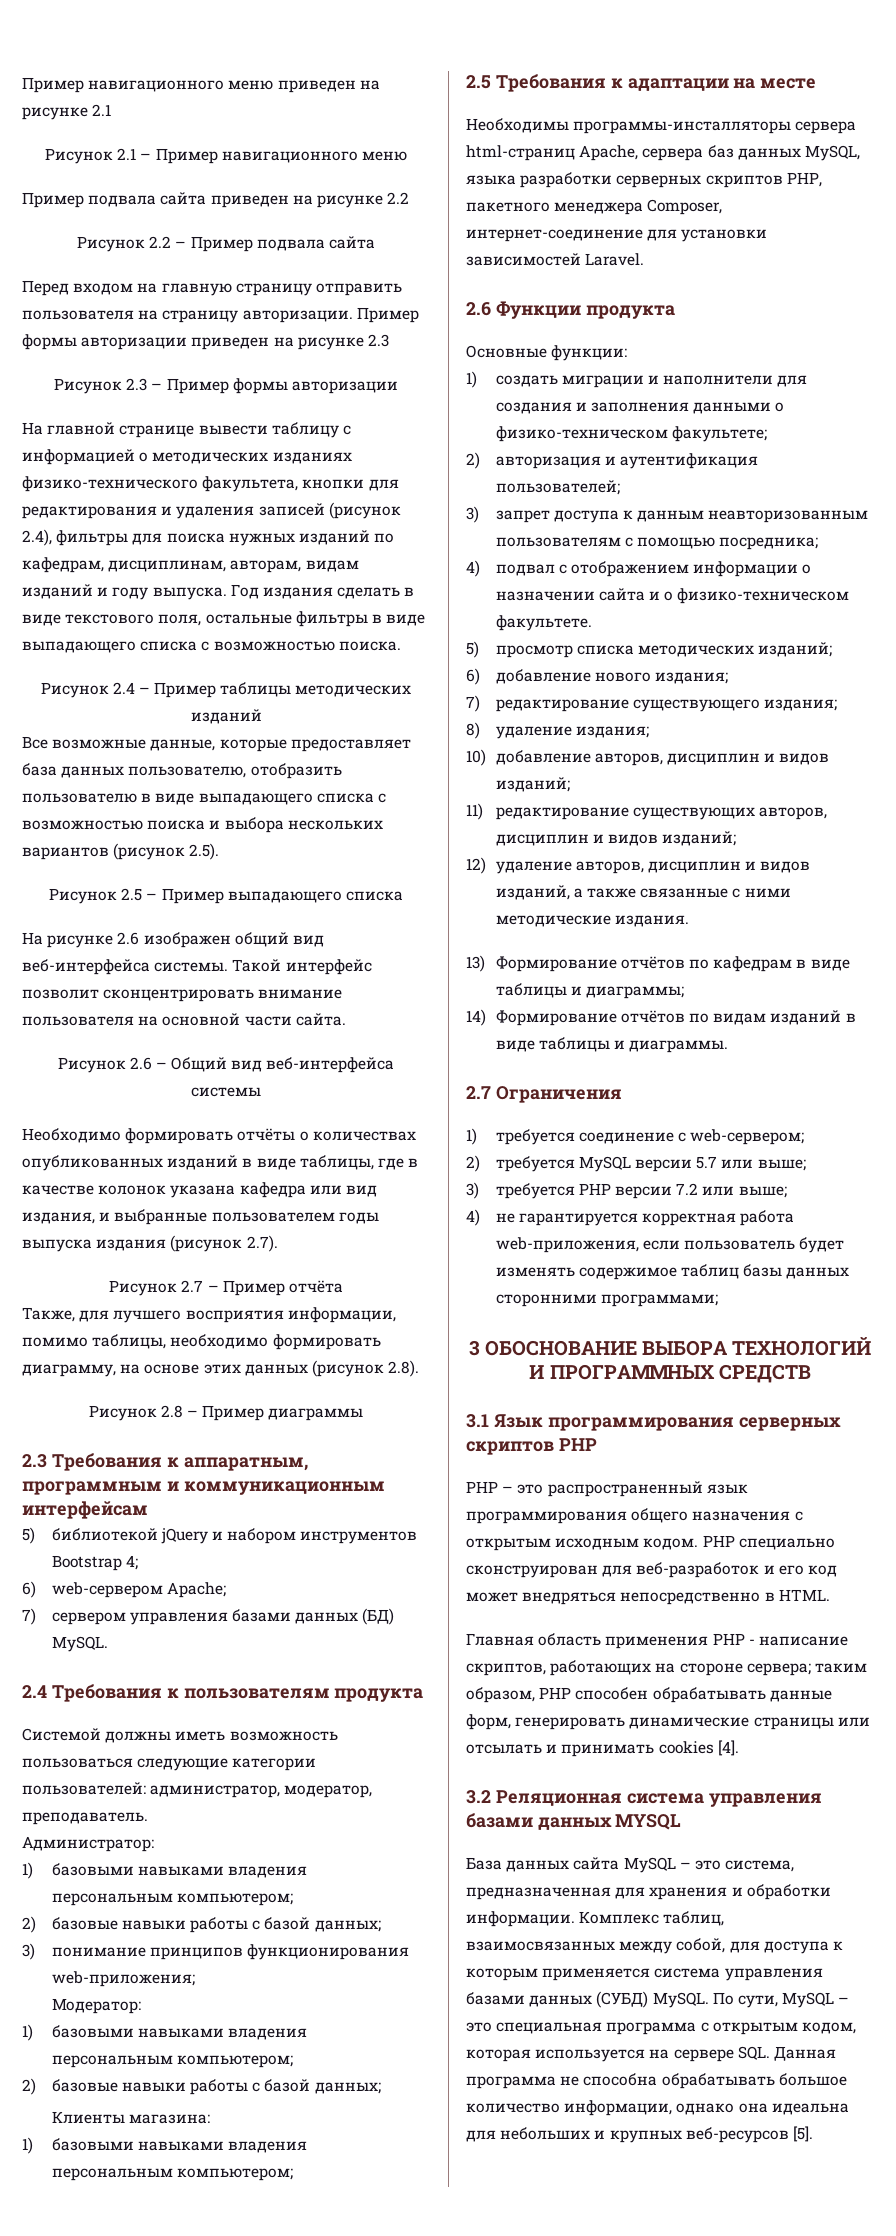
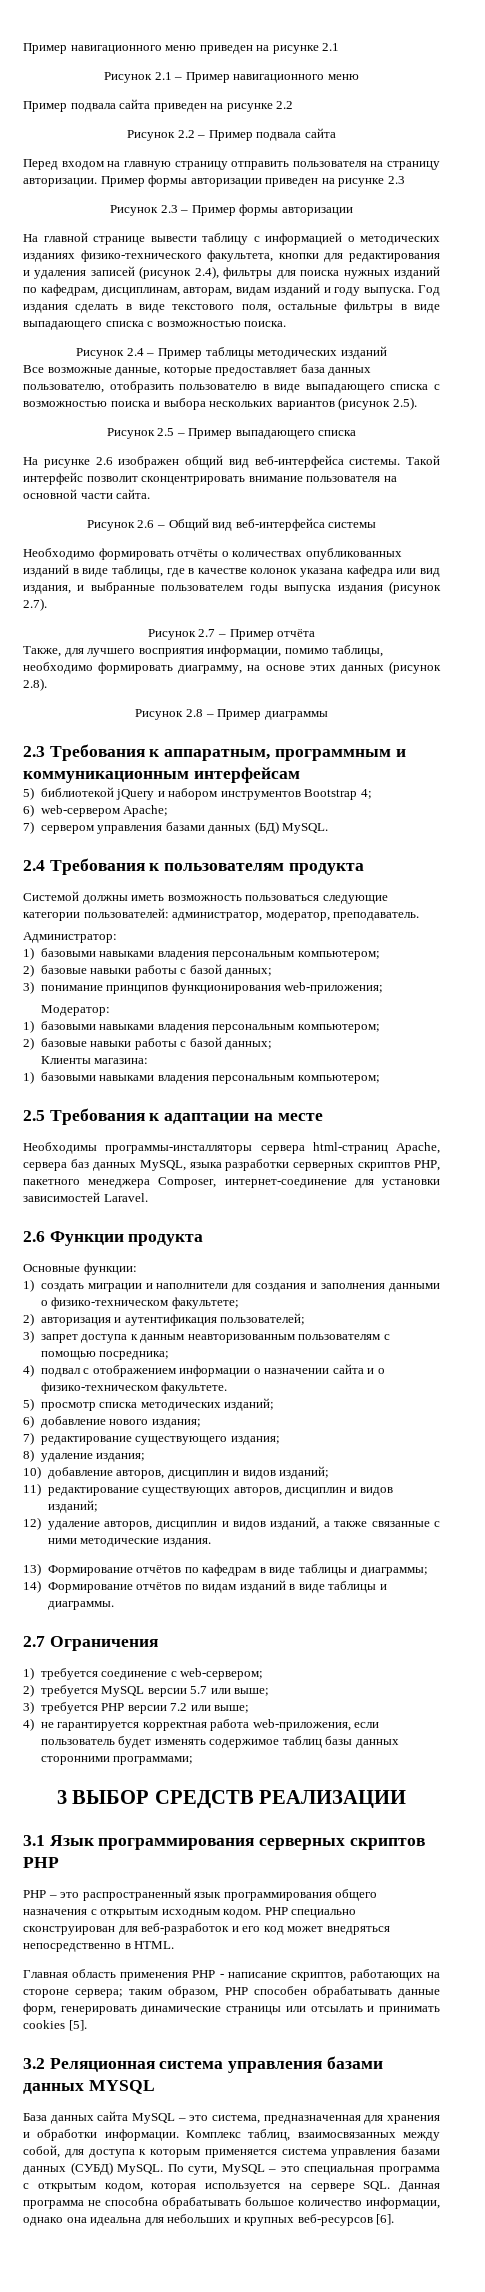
- 3 ОБОСНОВАНИЕ ВЫБОРА ТЕХНОЛОГИЙ И ПРОГРАММНЫХ СРЕДСТВ
+ 3 ВЫБОР СРЕДСТВ РЕАЛИЗАЦИИ
- Главная область применения PHP - написание скриптов, работающих на стороне сервера; таким образом, PHP способен обрабатывать данные форм, генерировать динамические страницы или отсылать и принимать cookies [4].
+ Главная область применения PHP - написание скриптов, работающих на стороне сервера; таким образом, PHP способен обрабатывать данные форм, генерировать динамические страницы или отсылать и принимать cookies [5].
- По сути, MySQL – это специальная программа с открытым кодом, которая используется на сервере SQL. Данная программа не способна обрабатывать большое количество информации, однако она идеальна для небольших и крупных веб-ресурсов [5].
+ По сути, MySQL – это специальная программа с открытым кодом, которая используется на сервере SQL. Данная программа не способна обрабатывать большое количество информации, однако она идеальна для небольших и крупных веб-ресурсов [6].

